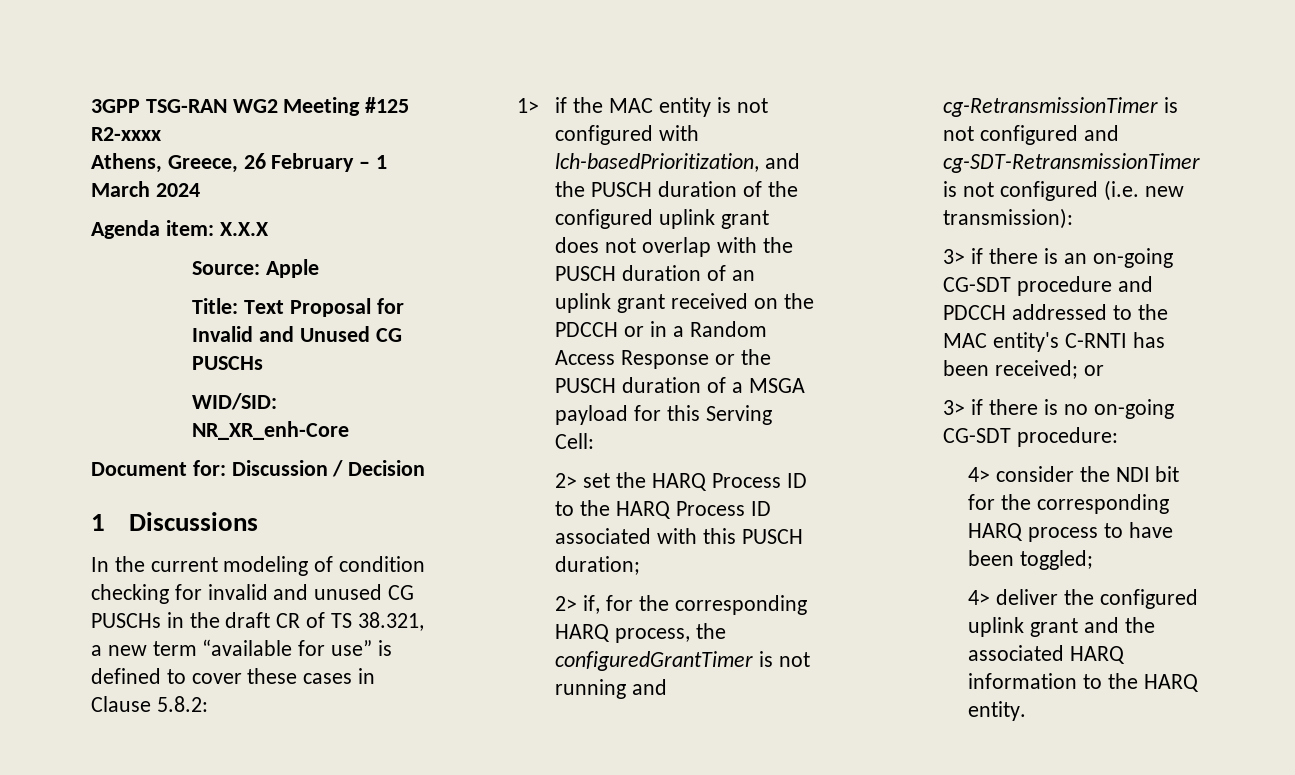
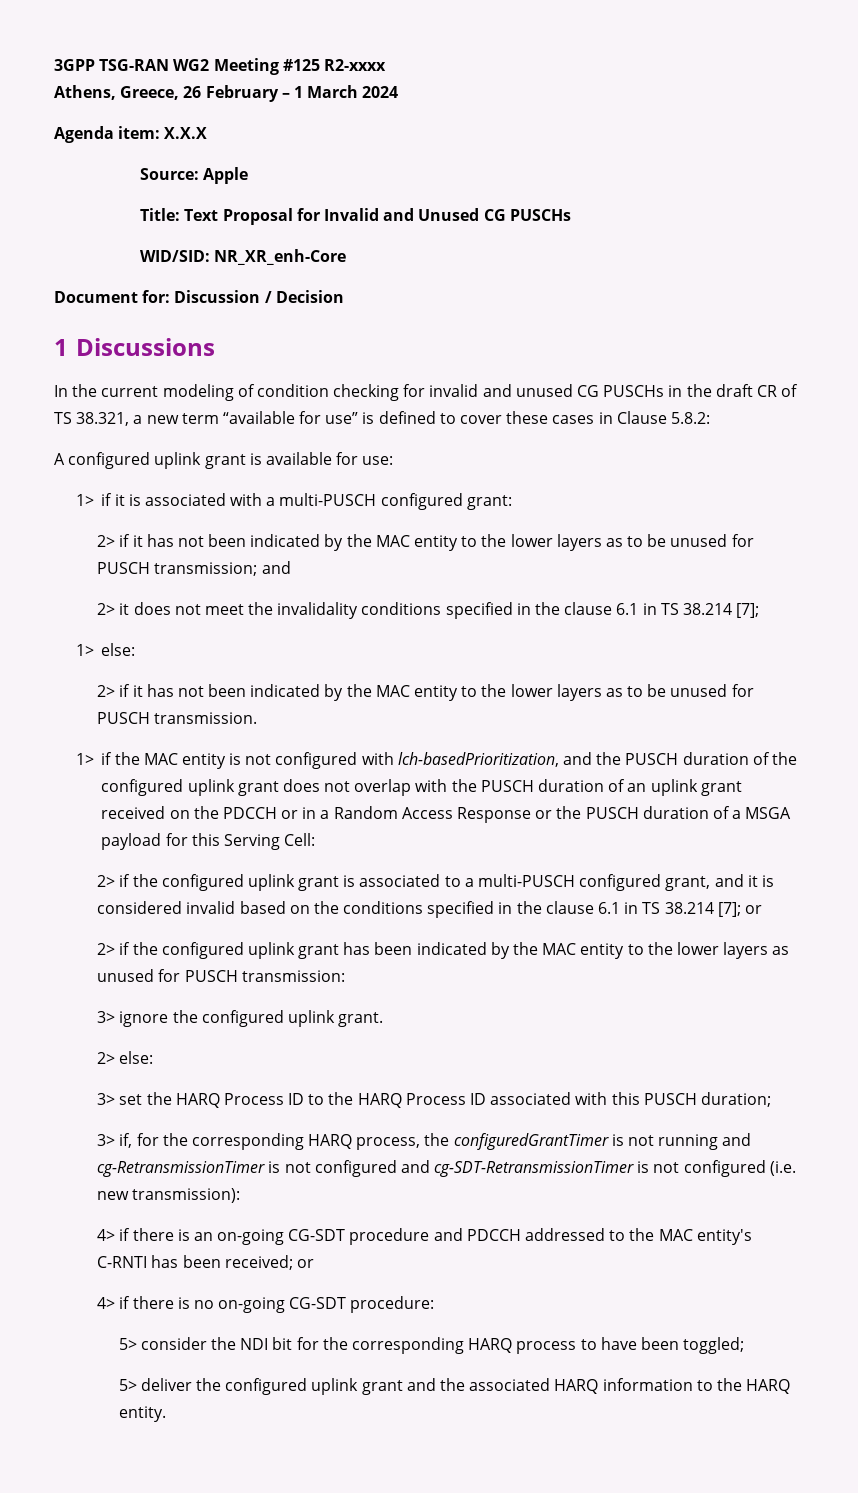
+ A configured uplink grant is available for use:
+ 1> if it is associated with a multi-PUSCH configured grant:
+ 2> if it has not been indicated by the MAC entity to the lower layers as to be unused for PUSCH transmission; and
+ 2> it does not meet the invalidality conditions specified in the clause 6.1 in TS 38.214 [7];
+ 1> else:
+ 2> if it has not been indicated by the MAC entity to the lower layers as to be unused for PUSCH transmission.
- 2> set the HARQ Process ID to the HARQ Process ID associated with this PUSCH duration;
+ 2> if the configured uplink grant is associated to a multi-PUSCH configured grant, and it is considered invalid based on the conditions specified in the clause 6.1 in TS 38.214 [7]; or
+ 2> if the configured uplink grant has been indicated by the MAC entity to the lower layers as unused for PUSCH transmission:
+ 3> ignore the configured uplink grant.
+ 2> else:
+ 3> set the HARQ Process ID to the HARQ Process ID associated with this PUSCH duration;
- 2> if, for the corresponding HARQ process, the configuredGrantTimer is not running and cg-RetransmissionTimer is not configured and cg-SDT-RetransmissionTimer is not configured (i.e. new transmission):
+ 3> if, for the corresponding HARQ process, the configuredGrantTimer is not running and cg-RetransmissionTimer is not configured and cg-SDT-RetransmissionTimer is not configured (i.e. new transmission):
- 3> if there is an on-going CG-SDT procedure and PDCCH addressed to the MAC entity's C-RNTI has been received; or
+ 4> if there is an on-going CG-SDT procedure and PDCCH addressed to the MAC entity's C-RNTI has been received; or
- 3> if there is no on-going CG-SDT procedure:
+ 4> if there is no on-going CG-SDT procedure:
- 4> consider the NDI bit for the corresponding HARQ process to have been toggled;
+ 5> consider the NDI bit for the corresponding HARQ process to have been toggled;
- 4> deliver the configured uplink grant and the associated HARQ information to the HARQ entity.
+ 5> deliver the configured uplink grant and the associated HARQ information to the HARQ entity.

